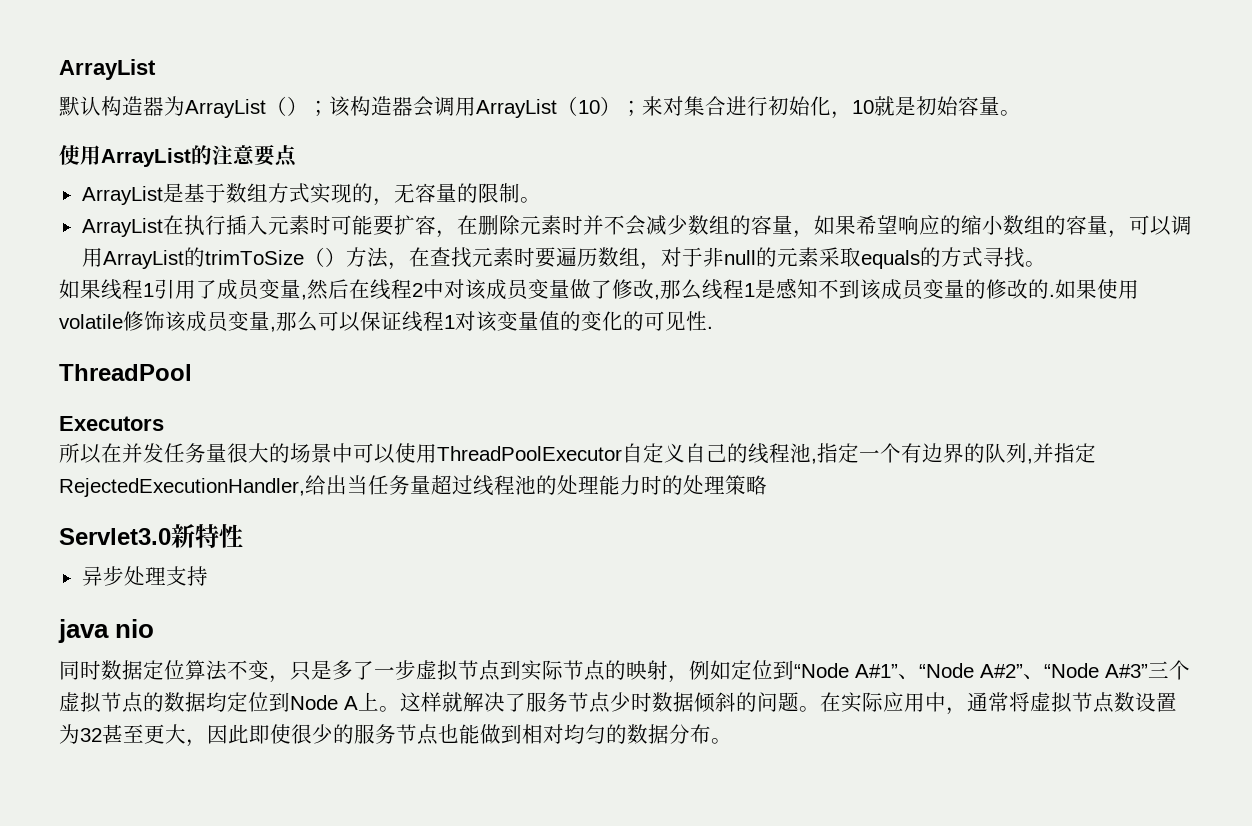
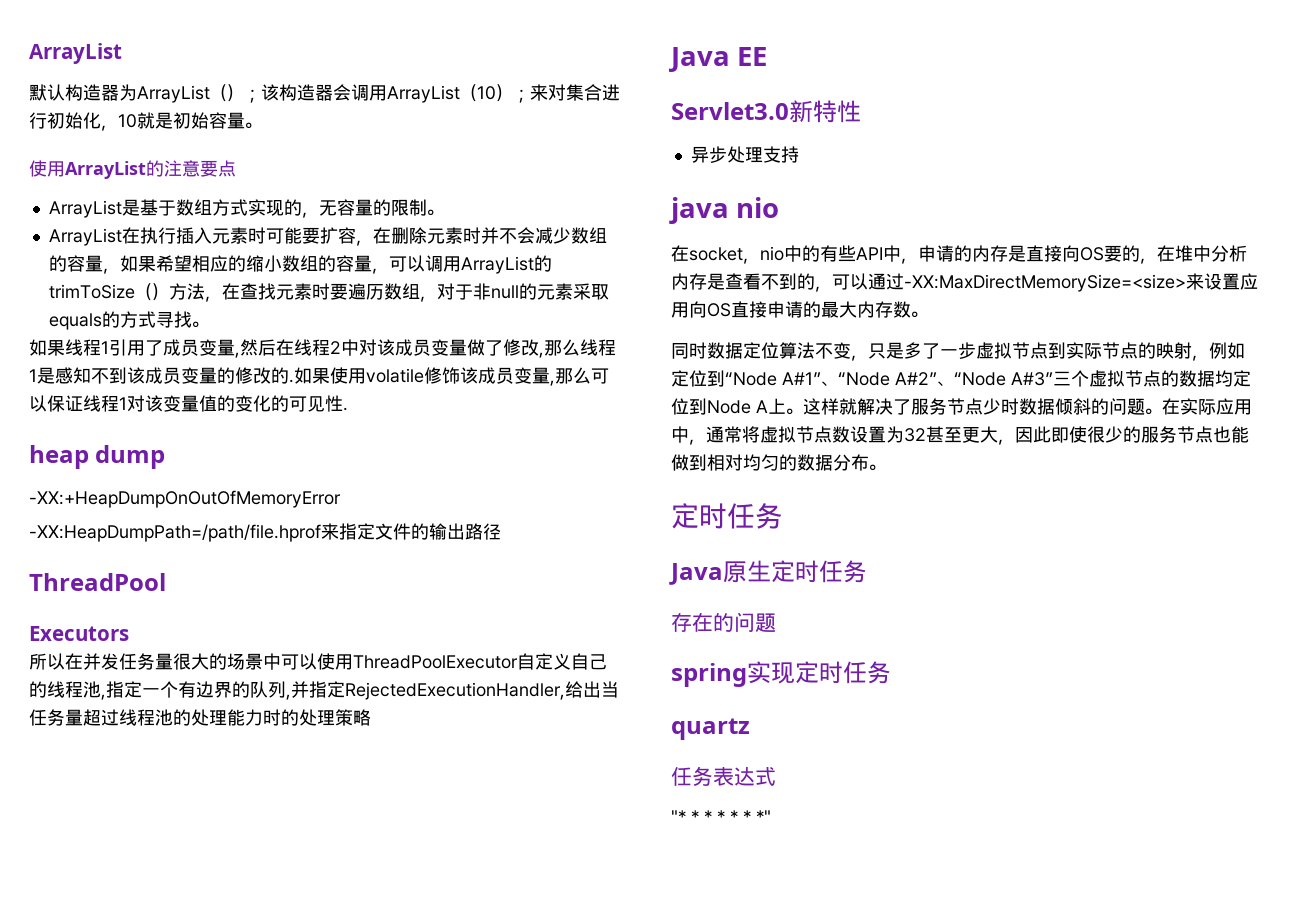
- ArrayList在执行插入元素时可能要扩容，在删除元素时并不会减少数组的容量，如果希望响应的缩小数组的容量，可以调用ArrayList的trimToSize（）方法，在查找元素时要遍历数组，对于非null的元素采取equals的方式寻找。
+ ArrayList在执行插入元素时可能要扩容，在删除元素时并不会减少数组的容量，如果希望相应的缩小数组的容量，可以调用ArrayList的trimToSize（）方法，在查找元素时要遍历数组，对于非null的元素采取equals的方式寻找。
+ heap dump
+ -XX:+HeapDumpOnOutOfMemoryError
+ -XX:HeapDumpPath=/path/file.hprof来指定文件的输出路径
+ Java EE
+ 在socket，nio中的有些API中，申请的内存是直接向OS要的，在堆中分析内存是查看不到的，可以通过-XX:MaxDirectMemorySize=<size>来设置应用向OS直接申请的最大内存数。
  在实际应用中，通常将虚拟节点数设置为32甚至更大，因此即使很少的服务节点也能做到相对均匀的数据分布。
+ 定时任务
+ Java原生定时任务
+ 存在的问题
+ spring实现定时任务
+ quartz
+ 任务表达式
+ "* * * * * * *"

